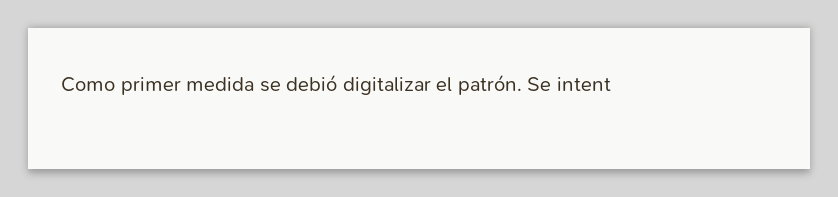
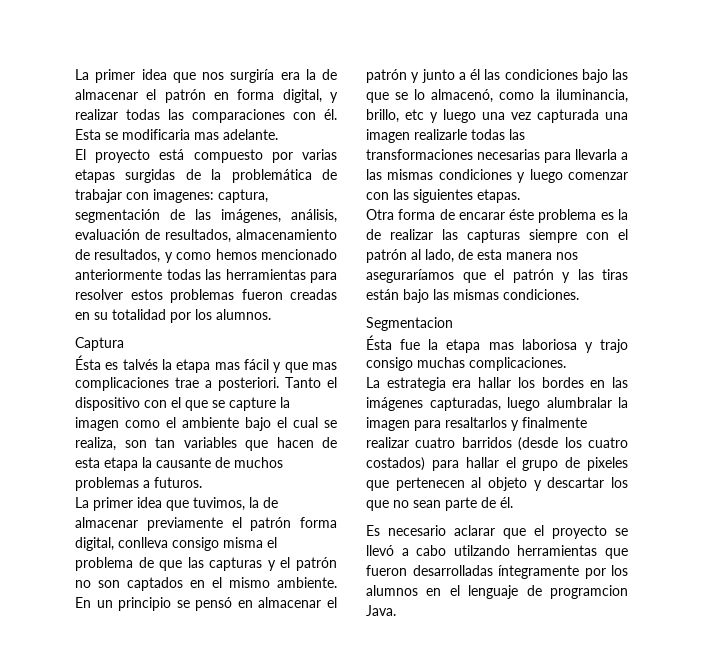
- Como primer medida se debió digitalizar el patrón. Se intent
+ La primer idea que nos surgiría era la de almacenar el patrón en forma digital, y realizar todas las comparaciones con él. Esta se modificaria mas adelante.
+ El proyecto está compuesto por varias etapas surgidas de la problemática de trabajar con imagenes: captura, segmentación de las imágenes, análisis, evaluación de resultados, almacenamiento de resultados, y como hemos mencionado anteriormente todas las herramientas para resolver estos problemas fueron creadas en su totalidad por los alumnos.
+ Captura
+ Ésta es talvés la etapa mas fácil y que mas complicaciones trae a posteriori. Tanto el dispositivo con el que se capture la imagen como el ambiente bajo el cual se realiza, son tan variables que hacen de esta etapa la causante de muchos problemas a futuros.
+ La primer idea que tuvimos, la de almacenar previamente el patrón forma digital, conlleva consigo misma el problema de que las capturas y el patrón no son captados en el mismo ambiente. En un principio se pensó en almacenar el patrón y junto a él las condiciones bajo las que se lo almacenó, como la iluminancia, brillo, etc y luego una vez capturada una imagen realizarle todas las transformaciones necesarias para llevarla a las mismas condiciones y luego comenzar con las siguientes etapas.
+ Otra forma de encarar éste problema es la de realizar las capturas siempre con el patrón al lado, de esta manera nos aseguraríamos que el patrón y las tiras están bajo las mismas condiciones.
+ Segmentacion
+ Ésta fue la etapa mas laboriosa y trajo consigo muchas complicaciones.
+ La estrategia era hallar los bordes en las imágenes capturadas, luego alumbralar la imagen para resaltarlos y finalmente realizar cuatro barridos (desde los cuatro costados) para hallar el grupo de pixeles que pertenecen al objeto y descartar los que no sean parte de él.
+ Es necesario aclarar que el proyecto se llevó a cabo utilzando herramientas que fueron desarrolladas íntegramente por los alumnos en el lenguaje de programcion Java.

